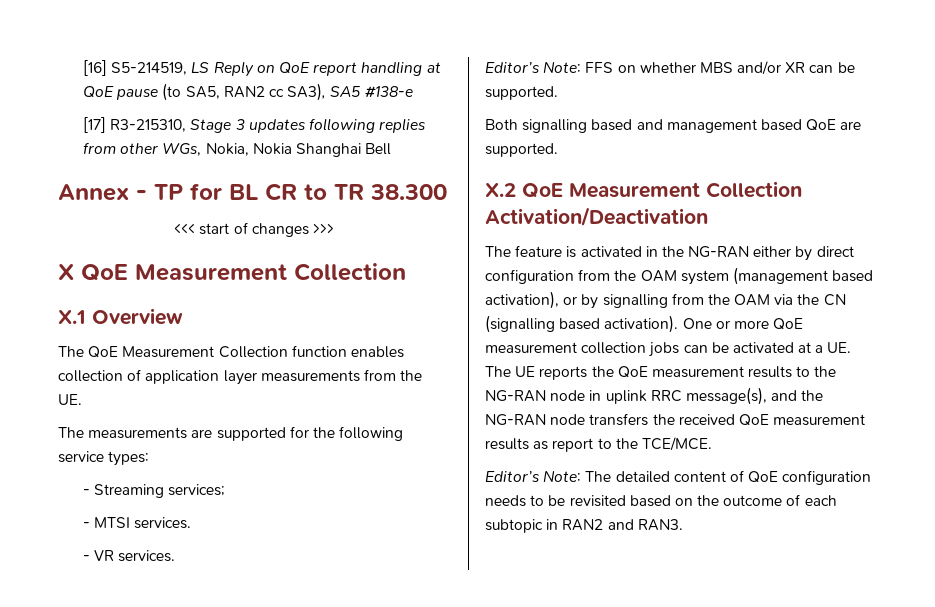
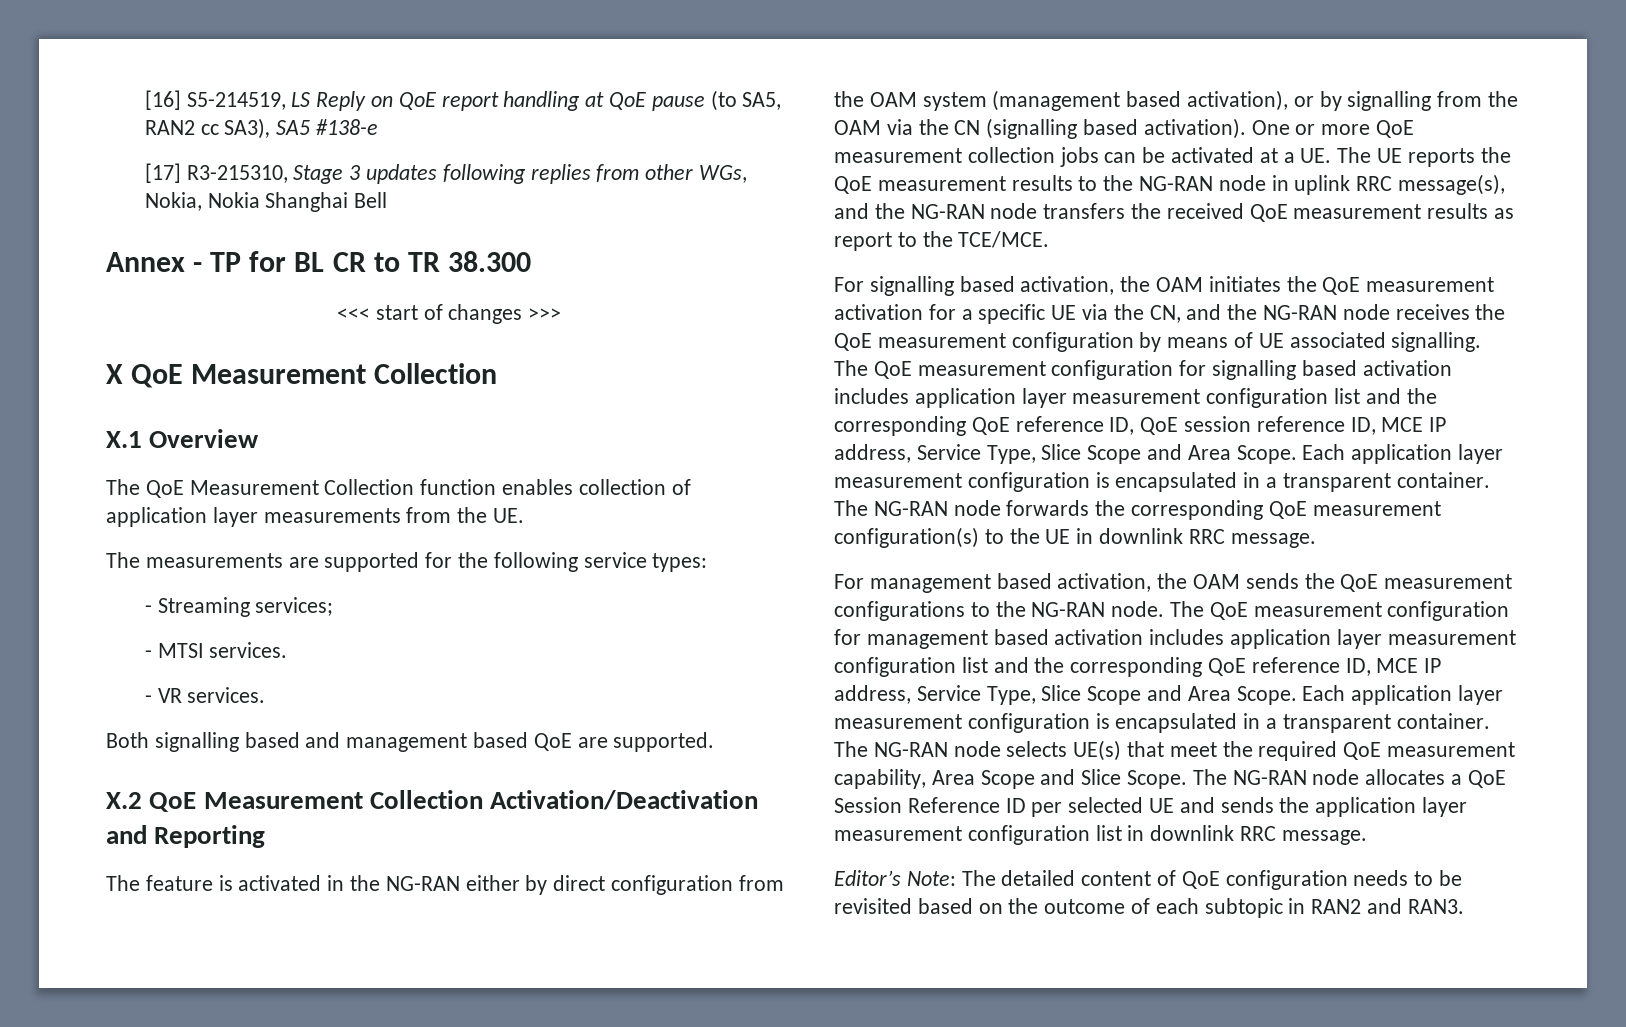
- Editor’s Note: FFS on whether MBS and/or XR can be supported.
- X.2 QoE Measurement Collection Activation/Deactivation
+ X.2 QoE Measurement Collection Activation/Deactivation and Reporting
+ For signalling based activation, the OAM initiates the QoE measurement activation for a specific UE via the CN, and the NG-RAN node receives the QoE measurement configuration by means of UE associated signalling. The QoE measurement configuration for signalling based activation includes application layer measurement configuration list and the corresponding QoE reference ID, QoE session reference ID, MCE IP address, Service Type, Slice Scope and Area Scope. Each application layer measurement configuration is encapsulated in a transparent container. The NG-RAN node forwards the corresponding QoE measurement configuration(s) to the UE in downlink RRC message.
+ For management based activation, the OAM sends the QoE measurement configurations to the NG-RAN node. The QoE measurement configuration for management based activation includes application layer measurement configuration list and the corresponding QoE reference ID, MCE IP address, Service Type, Slice Scope and Area Scope. Each application layer measurement configuration is encapsulated in a transparent container. The NG-RAN node selects UE(s) that meet the required QoE measurement capability, Area Scope and Slice Scope. The NG-RAN node allocates a QoE Session Reference ID per selected UE and sends the application layer measurement configuration list in downlink RRC message.

